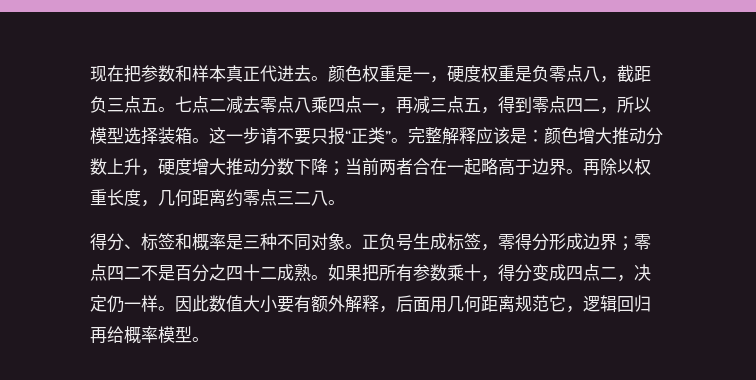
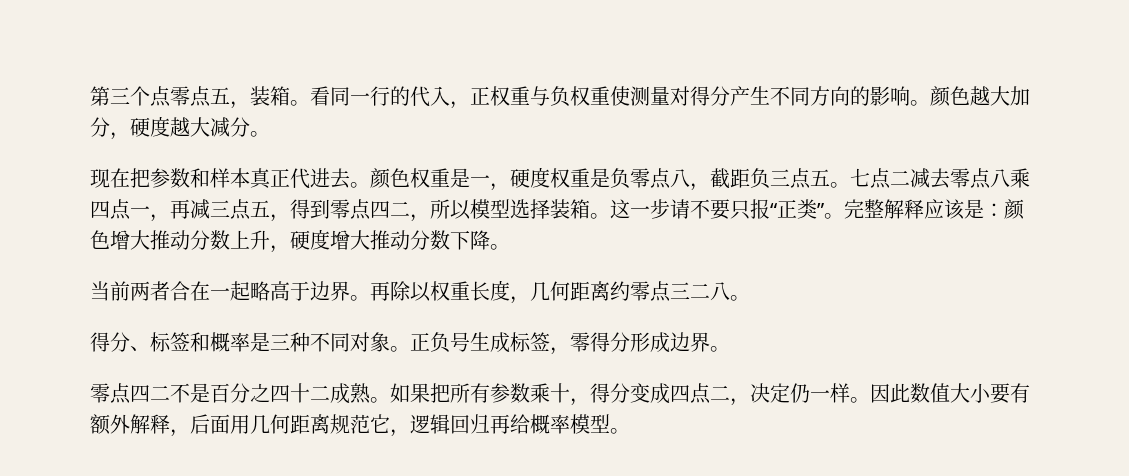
+ 第三个点零点五，装箱。看同一行的代入，正权重与负权重使测量对得分产生不同方向的影响。颜色越大加分，硬度越大减分。
- 完整解释应该是：颜色增大推动分数上升，硬度增大推动分数下降；当前两者合在一起略高于边界。
+ 完整解释应该是：颜色增大推动分数上升，硬度增大推动分数下降。
+ 当前两者合在一起略高于边界。
- 正负号生成标签，零得分形成边界；零点四二不是百分之四十二成熟。
+ 正负号生成标签，零得分形成边界。
+ 零点四二不是百分之四十二成熟。

